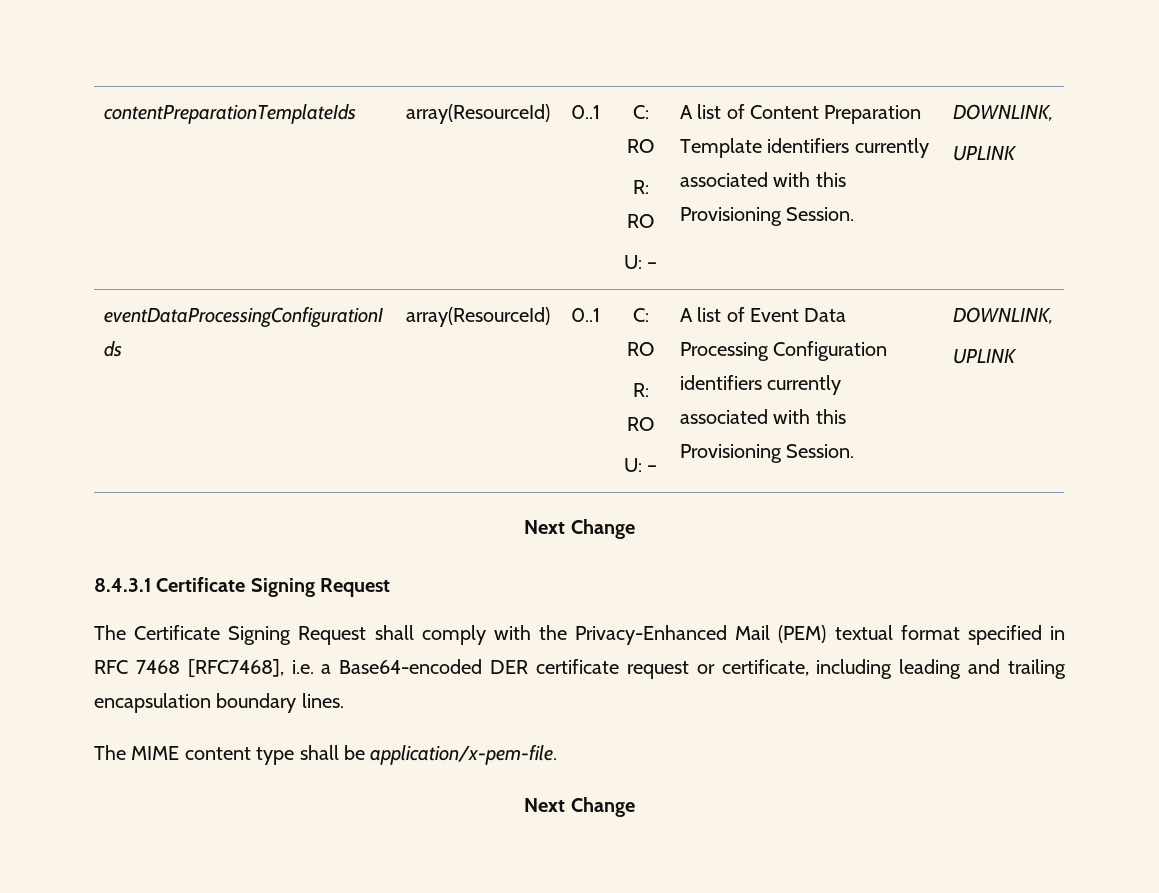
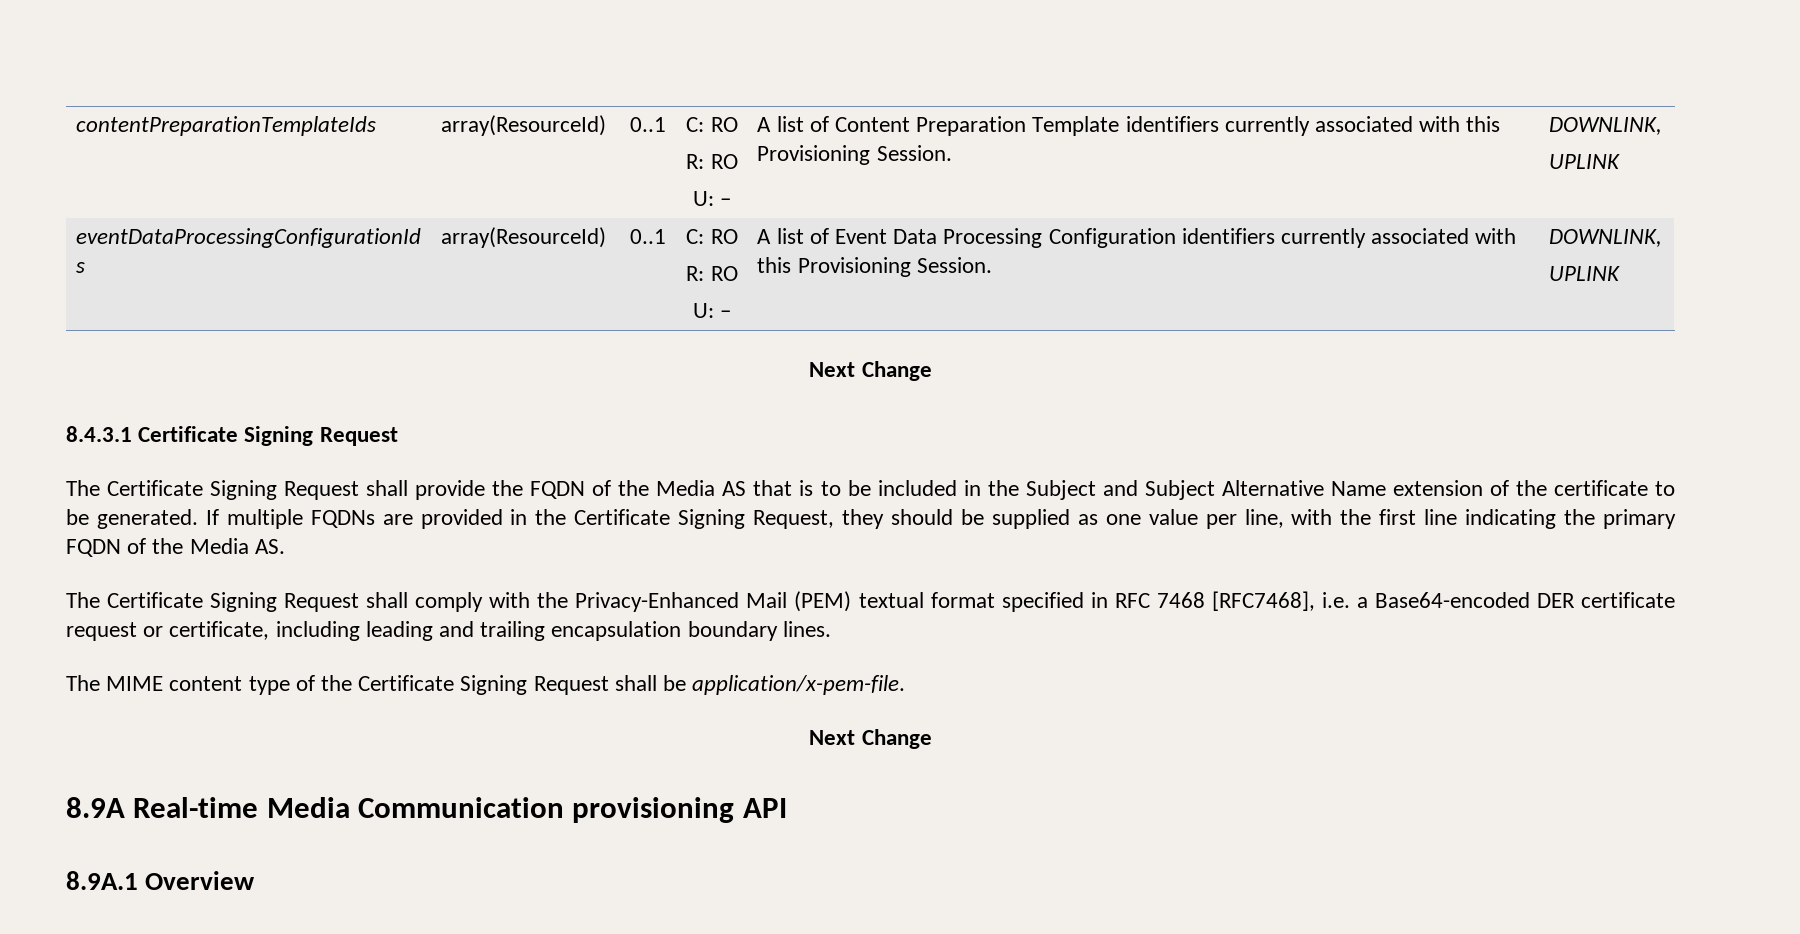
+ The Certificate Signing Request shall provide the FQDN of the Media AS that is to be included in the Subject and Subject Alternative Name extension of the certificate to be generated. If multiple FQDNs are provided in the Certificate Signing Request, they should be supplied as one value per line, with the first line indicating the primary FQDN of the Media AS.
- The MIME content type shall be application/x-pem-file.
+ The MIME content type of the Certificate Signing Request shall be application/x-pem-file.
+ 8.9A Real-time Media Communication provisioning API
+ 8.9A.1 Overview

